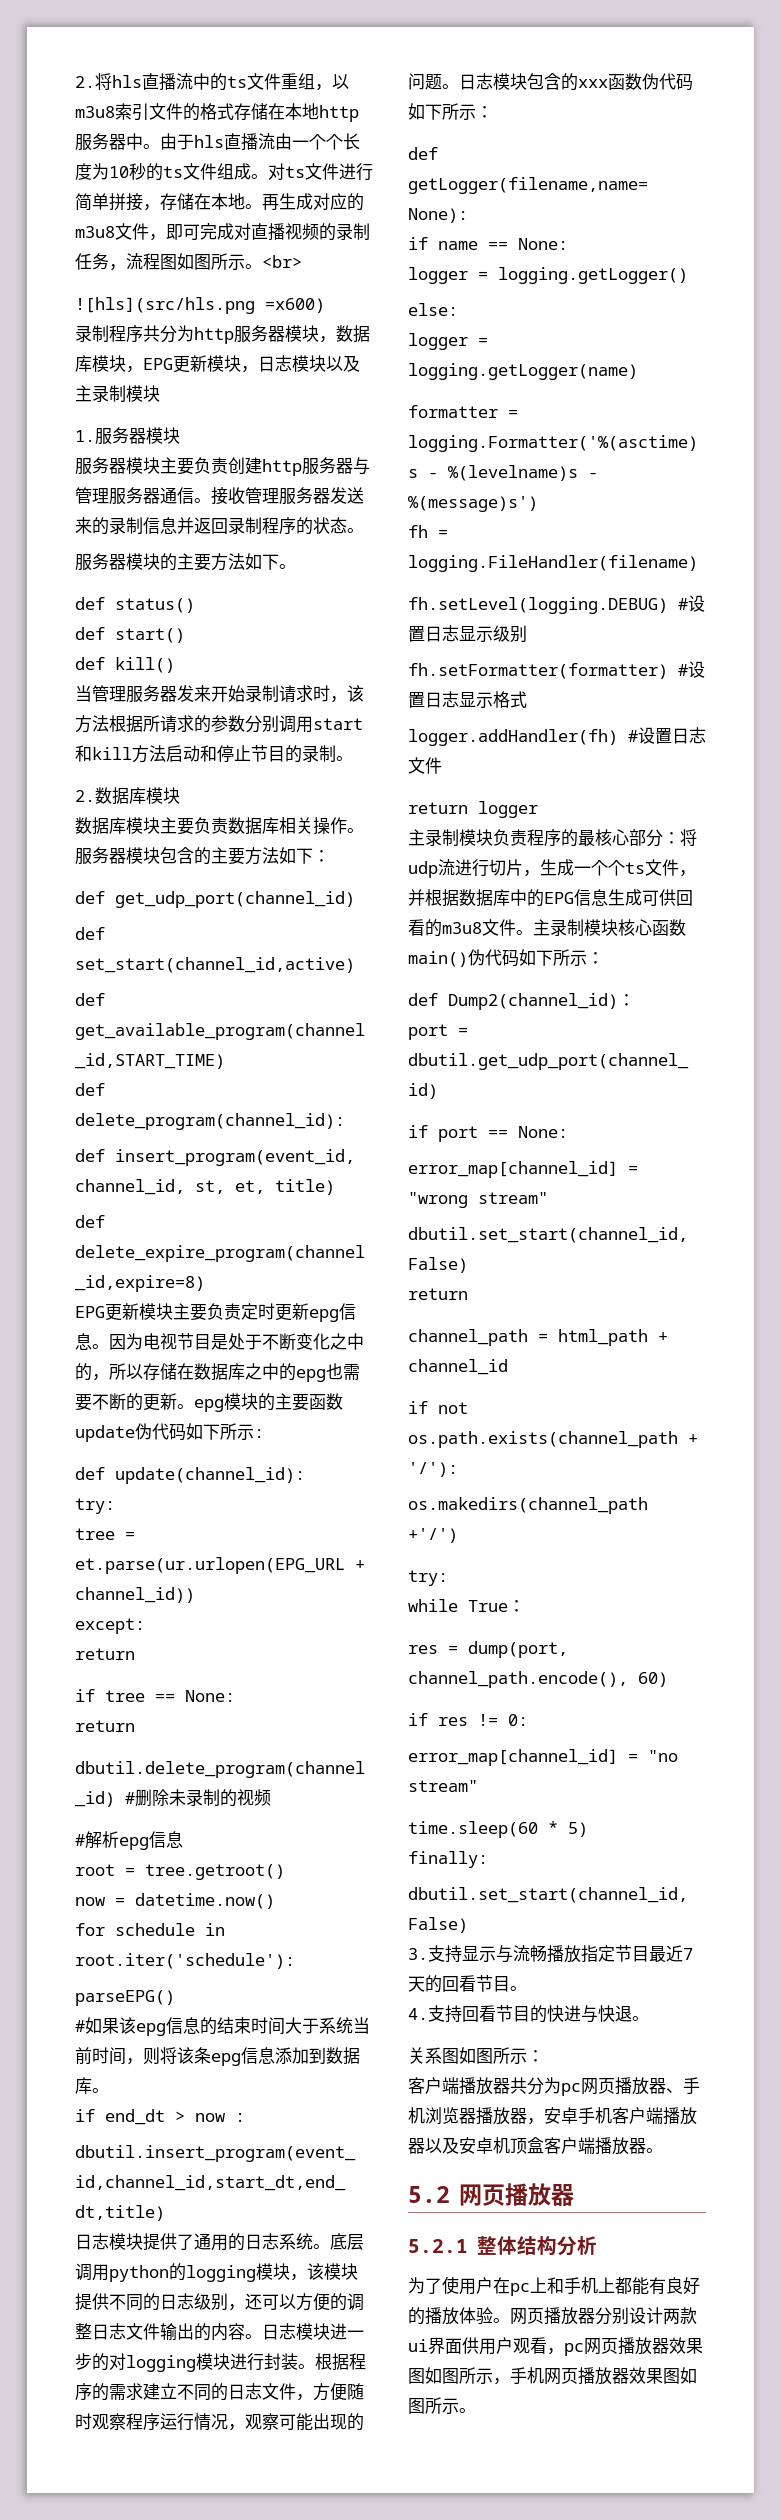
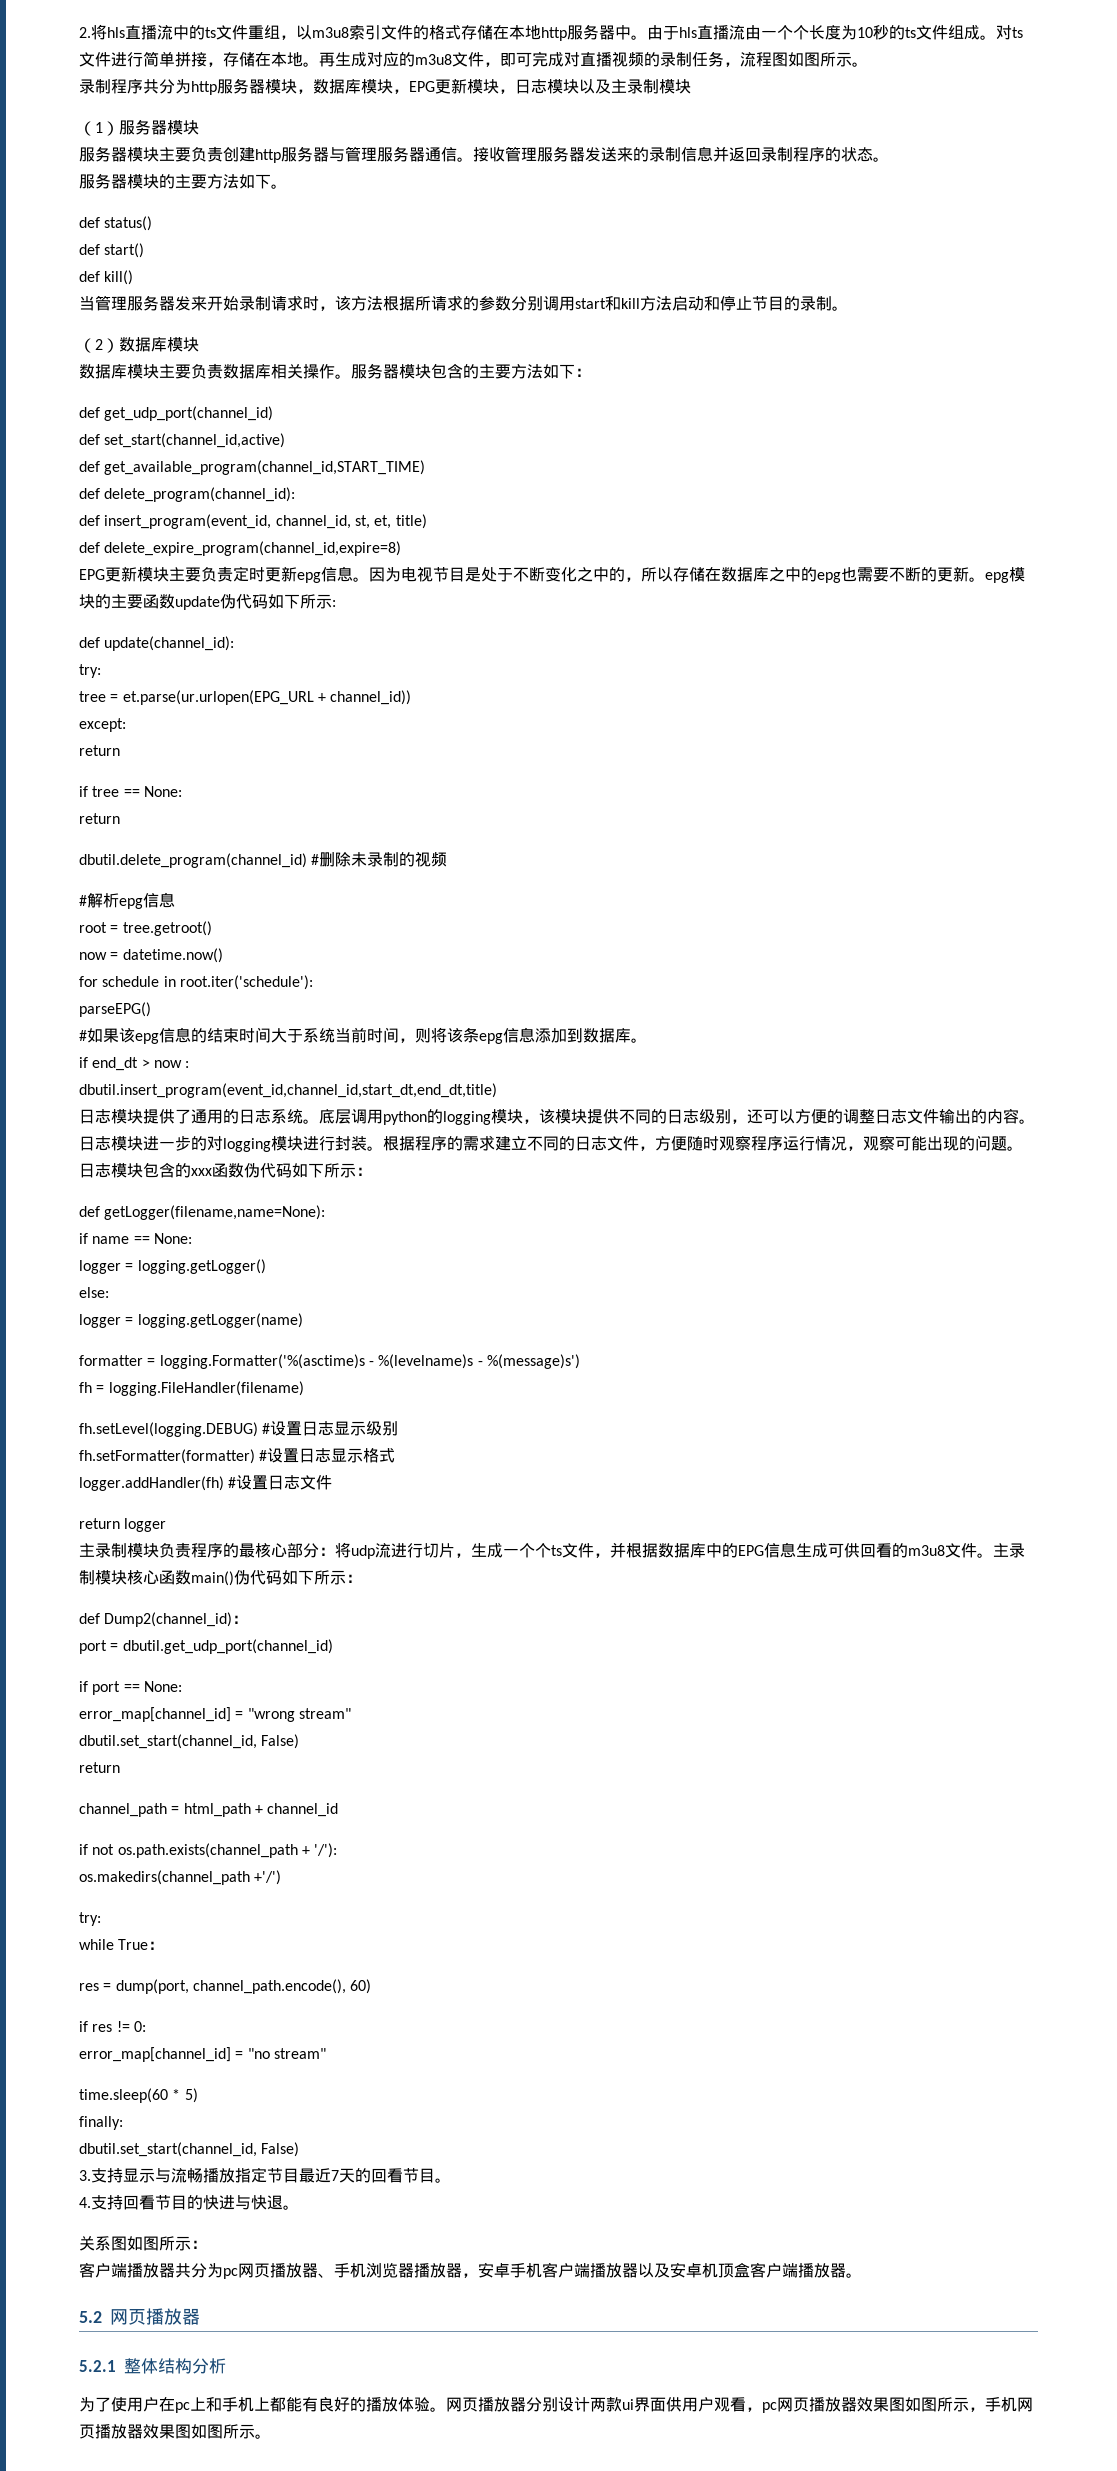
- <br>
- ![hls](src/hls.png =x600)
- 1.服务器模块
+ （1）服务器模块
- 2.数据库模块
+ （2）数据库模块

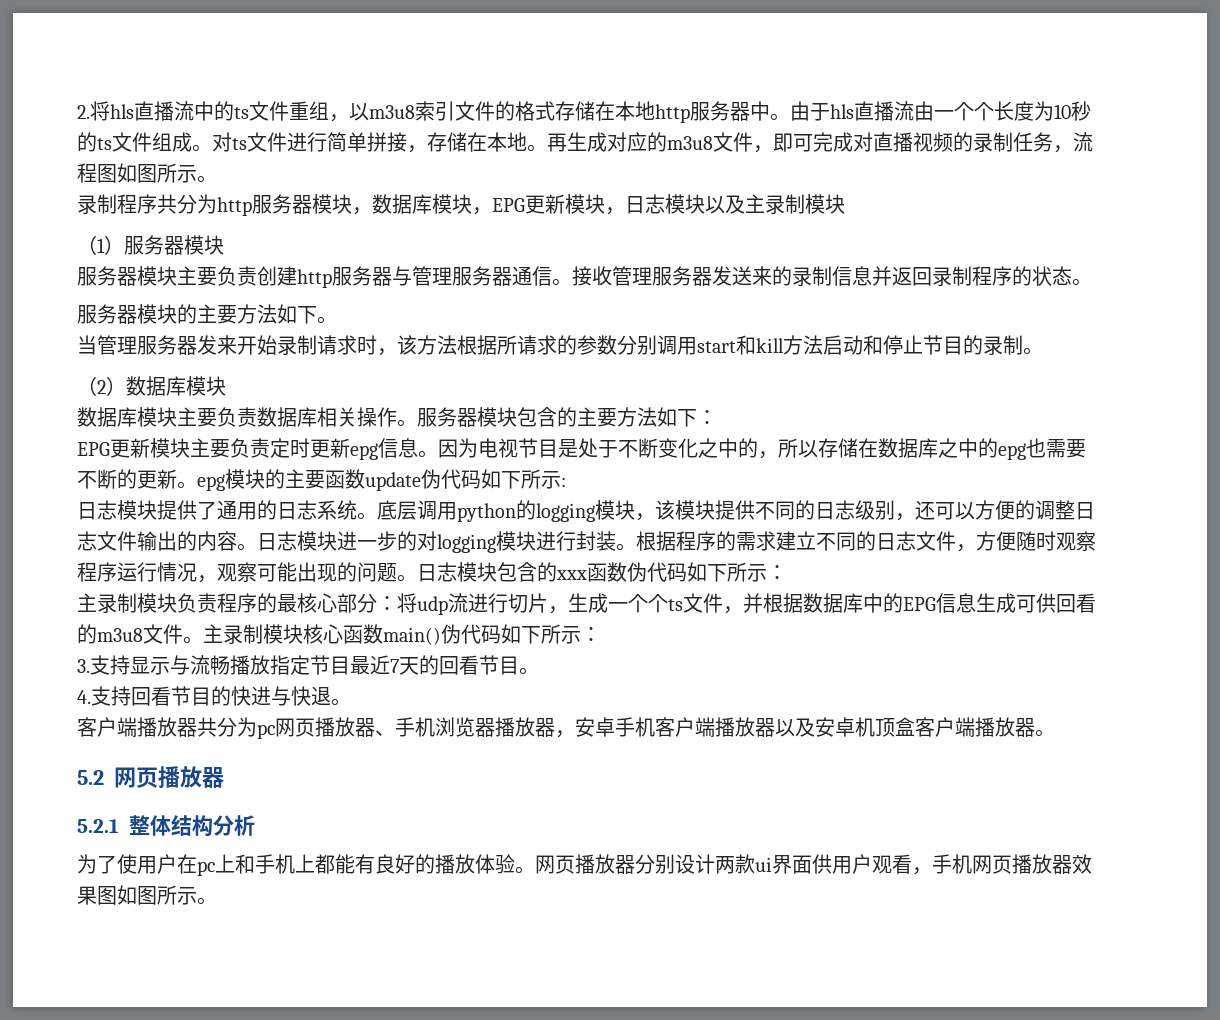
- def status()
- def start()
- def kill()
- def get_udp_port(channel_id)
- def set_start(channel_id,active)
- def get_available_program(channel_id,START_TIME)
- def delete_program(channel_id):
- def insert_program(event_id, channel_id, st, et, title)
- def delete_expire_program(channel_id,expire=8)
- def update(channel_id):
- try:
- tree = et.parse(ur.urlopen(EPG_URL + channel_id))
- except:
- return
- if tree == None:
- return
- dbutil.delete_program(channel_id) #删除未录制的视频
- #解析epg信息
- root = tree.getroot()
- now = datetime.now()
- for schedule in root.iter('schedule'):
- parseEPG()
- #如果该epg信息的结束时间大于系统当前时间，则将该条epg信息添加到数据库。
- if end_dt > now :
- dbutil.insert_program(event_id,channel_id,start_dt,end_dt,title)
- def getLogger(filename,name=None):
- if name == None:
- logger = logging.getLogger()
- else:
- logger = logging.getLogger(name)
- formatter = logging.Formatter('%(asctime)s - %(levelname)s - %(message)s')
- fh = logging.FileHandler(filename)
- fh.setLevel(logging.DEBUG) #设置日志显示级别
- fh.setFormatter(formatter) #设置日志显示格式
- logger.addHandler(fh) #设置日志文件
- return logger
- def Dump2(channel_id)：
- port = dbutil.get_udp_port(channel_id)
- if port == None:
- error_map[channel_id] = "wrong stream"
- dbutil.set_start(channel_id, False)
- return
- channel_path = html_path + channel_id
- if not os.path.exists(channel_path + '/'):
- os.makedirs(channel_path +'/')
- try:
- while True：
- res = dump(port, channel_path.encode(), 60)
- if res != 0:
- error_map[channel_id] = "no stream"
- time.sleep(60 * 5)
- finally:
- dbutil.set_start(channel_id, False)
- 关系图如图所示：
- 网页播放器分别设计两款ui界面供用户观看，pc网页播放器效果图如图所示，手机网页播放器效果图如图所示。
+ 网页播放器分别设计两款ui界面供用户观看，手机网页播放器效果图如图所示。

